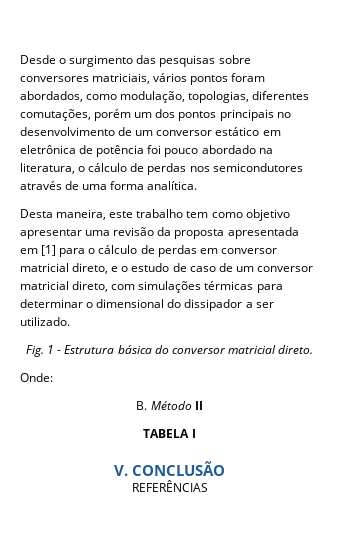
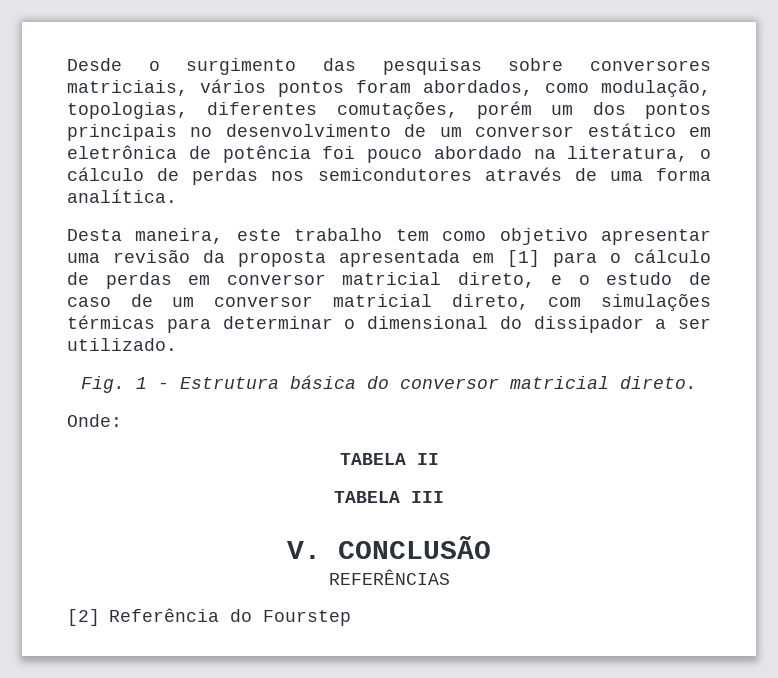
- B. Método II
+ TABELA II
- TABELA I
+ TABELA III
+ [2] Referência do Fourstep

